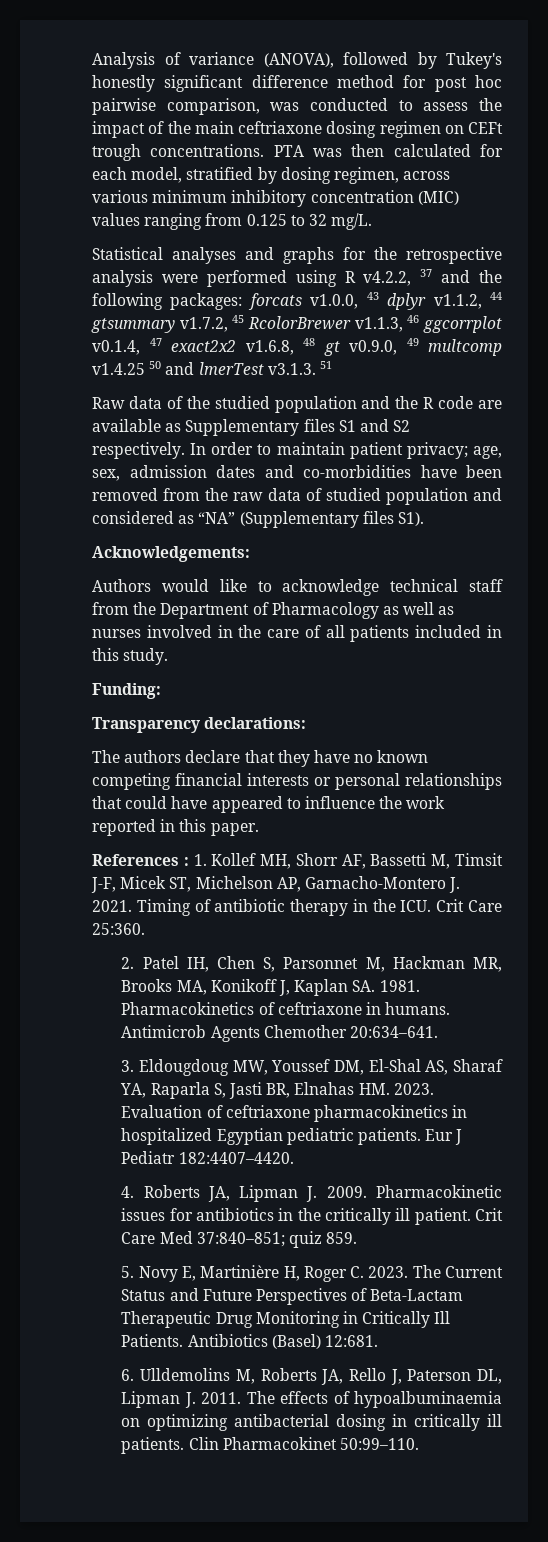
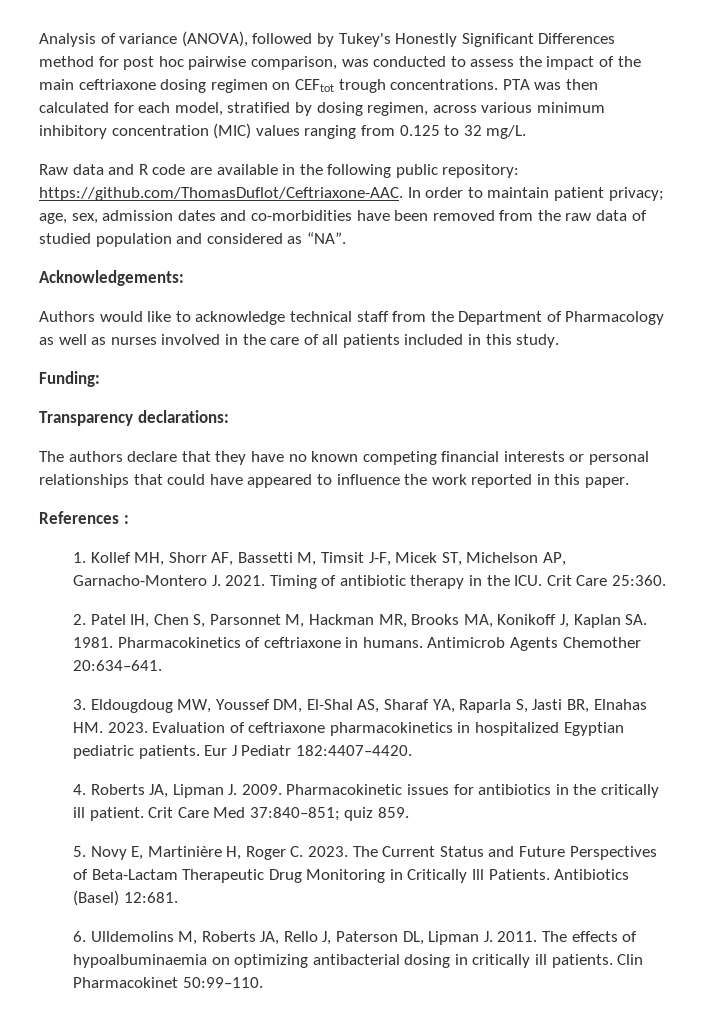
- Analysis of variance (ANOVA), followed by Tukey's honestly significant difference method for post hoc pairwise comparison, was conducted to assess the impact of the main ceftriaxone dosing regimen on CEFt trough concentrations.
+ Analysis of variance (ANOVA), followed by Tukey's Honestly Significant Differences method for post hoc pairwise comparison, was conducted to assess the impact of the main ceftriaxone dosing regimen on CEFtot trough concentrations.
- Statistical analyses and graphs for the retrospective analysis were performed using R v4.2.2, 37 and the following packages: forcats v1.0.0, 43 dplyr v1.1.2, 44 gtsummary v1.7.2, 45 RcolorBrewer v1.1.3, 46 ggcorrplot v0.1.4, 47 exact2x2 v1.6.8, 48 gt v0.9.0, 49 multcomp v1.4.25 50 and lmerTest v3.1.3. 51
- Raw data of the studied population and the R code are available as Supplementary files S1 and S2 respectively. In order to maintain patient privacy; age, sex, admission dates and co-morbidities have been removed from the raw data of studied population and considered as “NA” (Supplementary files S1).
+ Raw data and R code are available in the following public repository: https://github.com/ThomasDuflot/Ceftriaxone-AAC. In order to maintain patient privacy; age, sex, admission dates and co-morbidities have been removed from the raw data of studied population and considered as “NA”.
- References : 1. Kollef MH, Shorr AF, Bassetti M, Timsit J-F, Micek ST, Michelson AP, Garnacho-Montero J. 2021.
+ References :
+ 1. Kollef MH, Shorr AF, Bassetti M, Timsit J-F, Micek ST, Michelson AP, Garnacho-Montero J. 2021.

